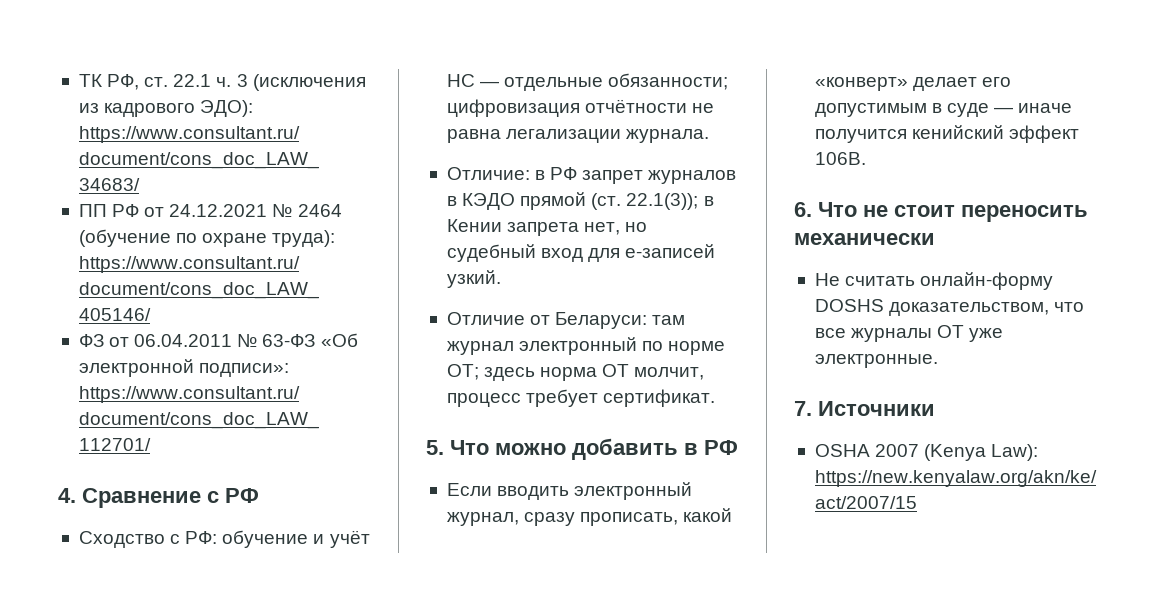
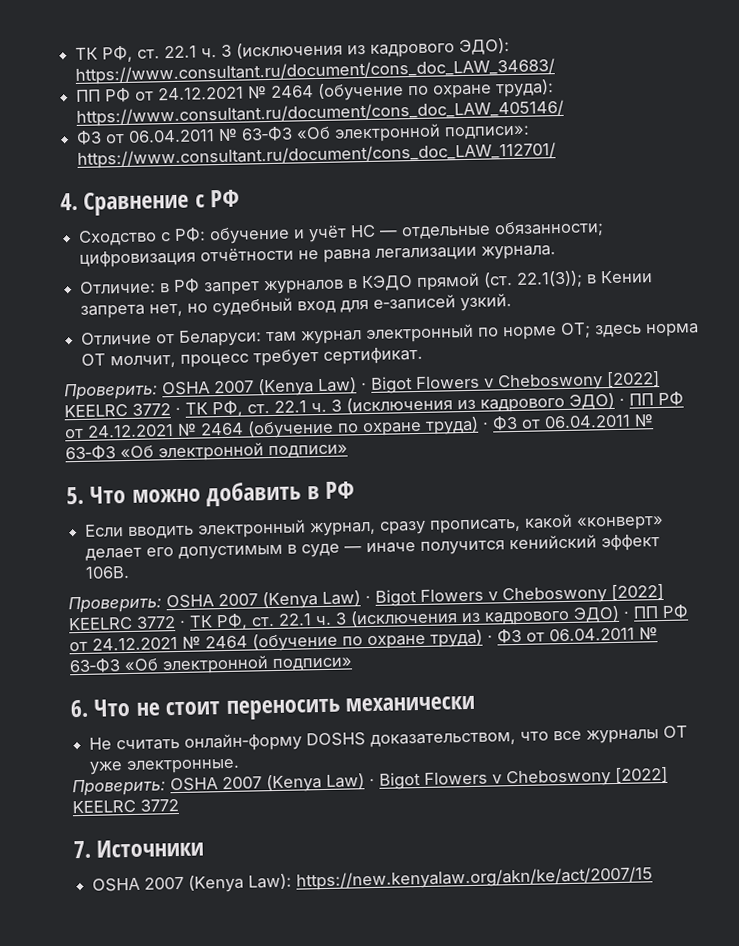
  Отличие от Беларуси: там журнал электронный по норме ОТ; здесь норма ОТ молчит, процесс требует сертификат.
+ Проверить: OSHA 2007 (Kenya Law) · Bigot Flowers v Cheboswony [2022] KEELRC 3772 · ТК РФ, ст. 22.1 ч. 3 (исключения из кадрового ЭДО) · ПП РФ от 24.12.2021 № 2464 (обучение по охране труда) · ФЗ от 06.04.2011 № 63‑ФЗ «Об электронной подписи»
  Если вводить электронный журнал, сразу прописать, какой «конверт» делает его допустимым в суде — иначе получится кенийский эффект 106B.
+ Проверить: OSHA 2007 (Kenya Law) · Bigot Flowers v Cheboswony [2022] KEELRC 3772 · ТК РФ, ст. 22.1 ч. 3 (исключения из кадрового ЭДО) · ПП РФ от 24.12.2021 № 2464 (обучение по охране труда) · ФЗ от 06.04.2011 № 63‑ФЗ «Об электронной подписи»
  Не считать онлайн‑форму DOSHS доказательством, что все журналы ОТ уже электронные.
+ Проверить: OSHA 2007 (Kenya Law) · Bigot Flowers v Cheboswony [2022] KEELRC 3772

